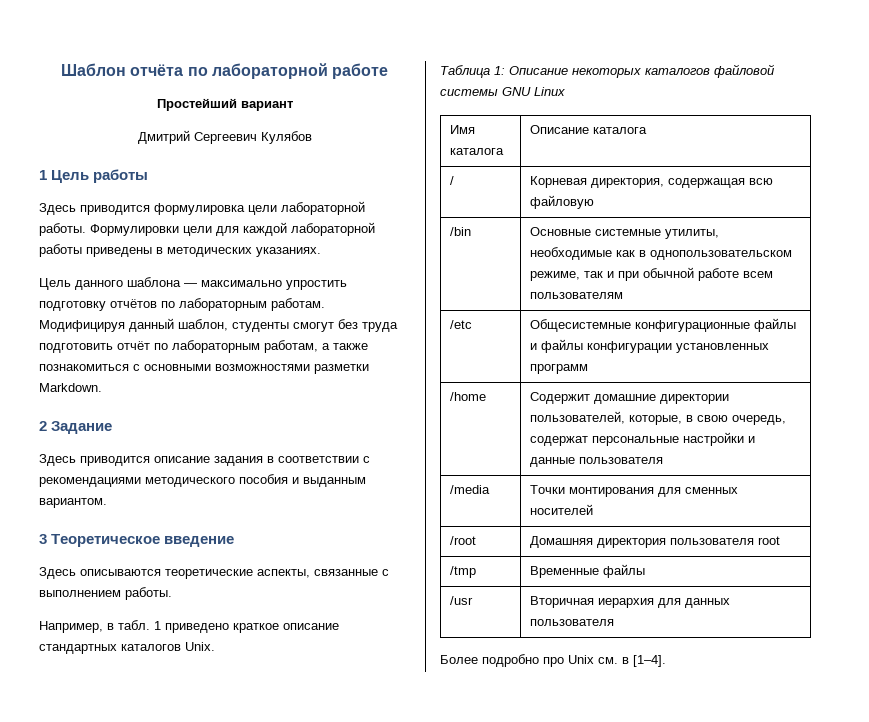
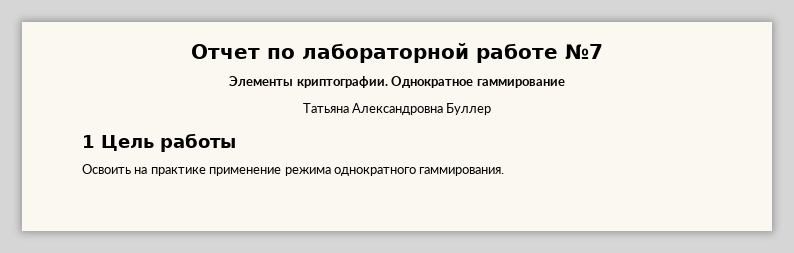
- Шаблон отчёта по лабораторной работе
- Простейший вариант
- Дмитрий Сергеевич Кулябов
+ Отчет по лабораторной работе №7
+ Элементы криптографии. Однократное гаммирование
+ Татьяна Александровна Буллер
  1 Цель работы
- Здесь приводится формулировка цели лабораторной работы. Формулировки цели для каждой лабораторной работы приведены в методических указаниях.
- Цель данного шаблона — максимально упростить подготовку отчётов по лабораторным работам. Модифицируя данный шаблон, студенты смогут без труда подготовить отчёт по лабораторным работам, а также познакомиться с основными возможностями разметки Markdown.
- 2 Задание
- Здесь приводится описание задания в соответствии с рекомендациями методического пособия и выданным вариантом.
- 3 Теоретическое введение
- Здесь описываются теоретические аспекты, связанные с выполнением работы.
- Например, в табл. 1 приведено краткое описание стандартных каталогов Unix.
- Таблица 1: Описание некоторых каталогов файловой системы GNU Linux
- Имя каталога | Описание каталога
- / | Корневая директория, содержащая всю файловую
- /bin | Основные системные утилиты, необходимые как в однопользовательском режиме, так и при обычной работе всем пользователям
- /etc | Общесистемные конфигурационные файлы и файлы конфигурации установленных программ
- /home | Содержит домашние директории пользователей, которые, в свою очередь, содержат персональные настройки и данные пользователя
- /media | Точки монтирования для сменных носителей
- /root | Домашняя директория пользователя root
- /tmp | Временные файлы
- /usr | Вторичная иерархия для данных пользователя
- Более подробно про Unix см. в [1–4].
+ Освоить на практике применение режима однократного гаммирования.

